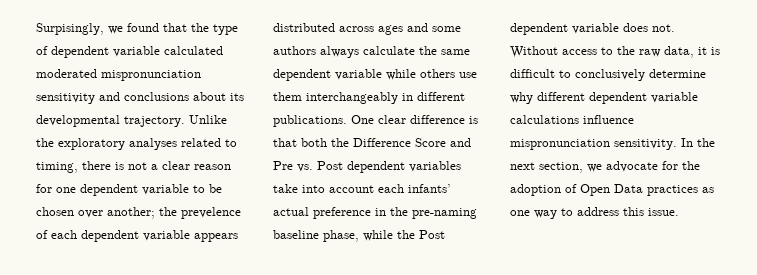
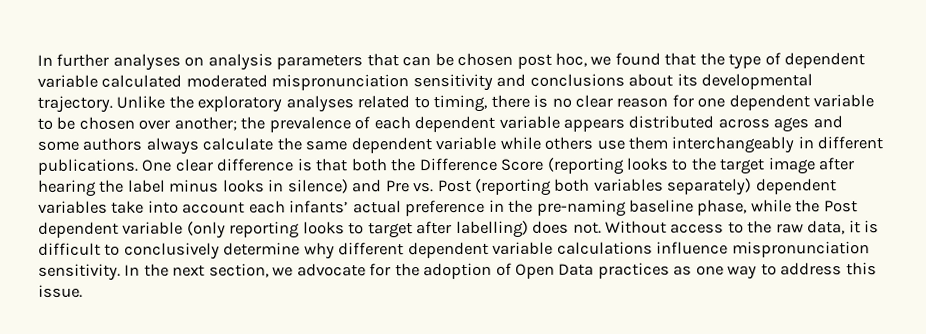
- Surpisingly, we found that the type of dependent variable calculated moderated mispronunciation sensitivity and conclusions about its developmental trajectory.
+ In further analyses on analysis parameters that can be chosen post hoc, we found that the type of dependent variable calculated moderated mispronunciation sensitivity and conclusions about its developmental trajectory.
- Unlike the exploratory analyses related to timing, there is not a clear reason for one dependent variable to be chosen over another; the prevelence of each dependent variable appears distributed across ages and some authors always calculate the same dependent variable while others use them interchangeably in different publications.
+ Unlike the exploratory analyses related to timing, there is no clear reason for one dependent variable to be chosen over another; the prevalence of each dependent variable appears distributed across ages and some authors always calculate the same dependent variable while others use them interchangeably in different publications.
- One clear difference is that both the Difference Score and Pre vs. Post dependent variables take into account each infants’ actual preference in the pre-naming baseline phase, while the Post dependent variable does not.
+ One clear difference is that both the Difference Score (reporting looks to the target image after hearing the label minus looks in silence) and Pre vs. Post (reporting both variables separately) dependent variables take into account each infants’ actual preference in the pre-naming baseline phase, while the Post dependent variable (only reporting looks to target after labelling) does not.

